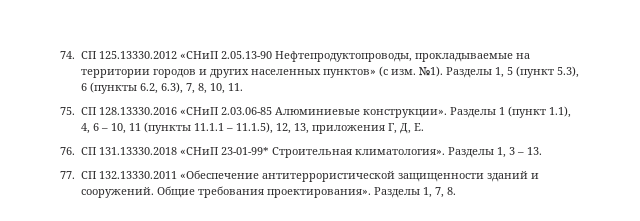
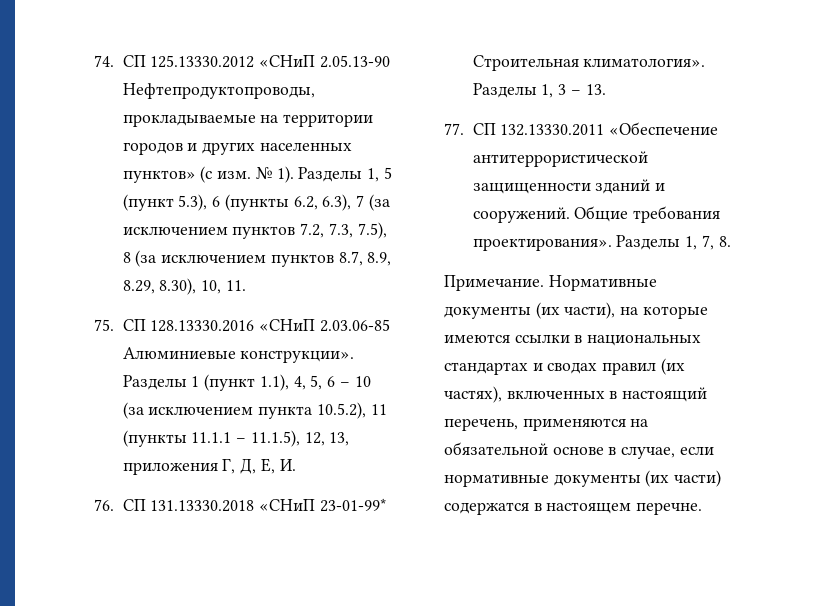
- №1).
+ № 1).
- Разделы 1, 5 (пункт 5.3), 6 (пункты 6.2, 6.3), 7, 8, 10, 11.
+ Разделы 1, 5 (пункт 5.3), 6 (пункты 6.2, 6.3), 7 (за исключением пунктов 7.2, 7.3, 7.5), 8 (за исключением пунктов 8.7, 8.9, 8.29, 8.30), 10, 11.
- Разделы 1 (пункт 1.1), 4, 6 – 10, 11 (пункты 11.1.1 – 11.1.5), 12, 13, приложения Г, Д, Е.
+ Разделы 1 (пункт 1.1), 4, 5, 6 – 10 (за исключением пункта 10.5.2), 11 (пункты 11.1.1 – 11.1.5), 12, 13, приложения Г, Д, Е, И.
+ Примечание. Нормативные документы (их части), на которые имеются ссылки в национальных стандартах и сводах правил (их частях), включенных в настоящий перечень, применяются на обязательной основе в случае, если нормативные документы (их части) содержатся в настоящем перечне.

